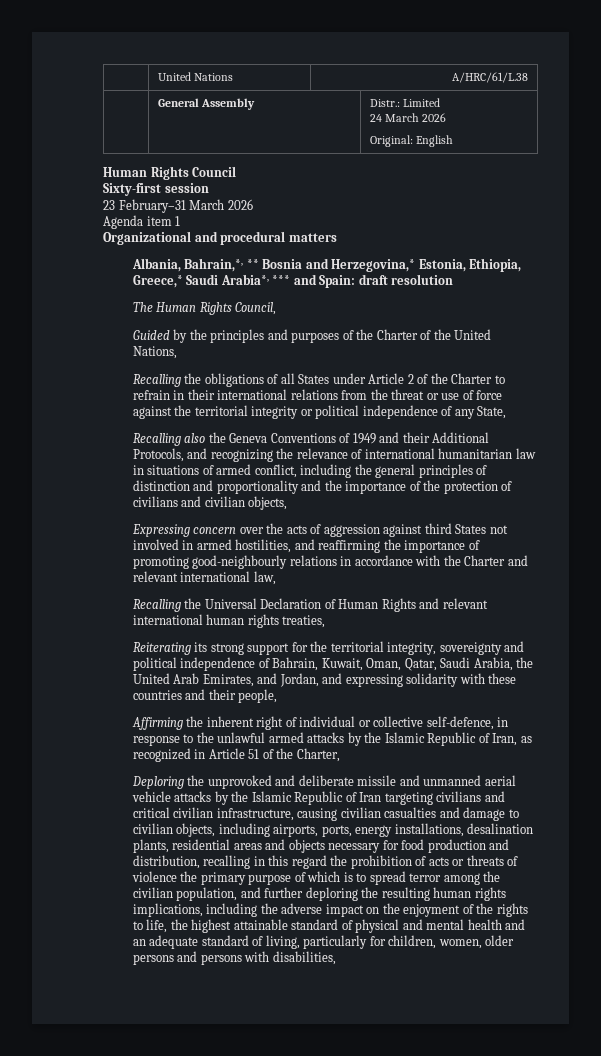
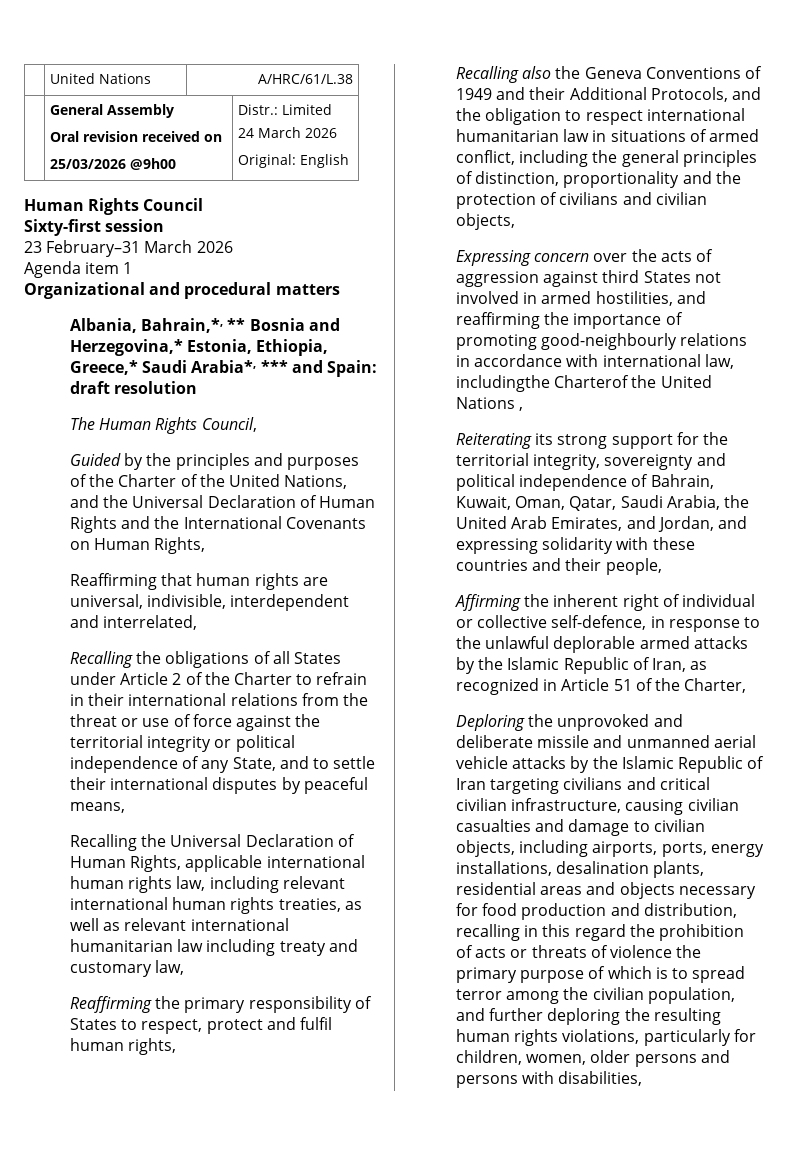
- | General Assembly | Distr.: Limited
+ | General Assembly
+ Oral revision received on
+ 25/03/2026 @9h00 | Distr.: Limited
- Guided by the principles and purposes of the Charter of the United Nations,
+ Guided by the principles and purposes of the Charter of the United Nations, and the Universal Declaration of Human Rights and the International Covenants on Human Rights,
+ Reaffirming that human rights are universal, indivisible, interdependent and interrelated,
- Recalling the obligations of all States under Article 2 of the Charter to refrain in their international relations from the threat or use of force against the territorial integrity or political independence of any State,
+ Recalling the obligations of all States under Article 2 of the Charter to refrain in their international relations from the threat or use of force against the territorial integrity or political independence of any State, and to settle their international disputes by peaceful means,
+ Recalling the Universal Declaration of Human Rights, applicable international human rights law, including relevant international human rights treaties, as well as relevant international humanitarian law including treaty and customary law,
+ Reaffirming the primary responsibility of States to respect, protect and fulfil human rights,
- Recalling also the Geneva Conventions of 1949 and their Additional Protocols, and recognizing the relevance of international humanitarian law in situations of armed conflict, including the general principles of distinction and proportionality and the importance of the protection of civilians and civilian objects,
+ Recalling also the Geneva Conventions of 1949 and their Additional Protocols, and the obligation to respect international humanitarian law in situations of armed conflict, including the general principles of distinction, proportionality and the protection of civilians and civilian objects,
- Expressing concern over the acts of aggression against third States not involved in armed hostilities, and reaffirming the importance of promoting good-neighbourly relations in accordance with the Charter and relevant international law,
- Recalling the Universal Declaration of Human Rights and relevant international human rights treaties,
+ Expressing concern over the acts of aggression against third States not involved in armed hostilities, and reaffirming the importance of promoting good-neighbourly relations in accordance with international law, includingthe Charterof the United Nations ,
- Affirming the inherent right of individual or collective self-defence, in response to the unlawful armed attacks by the Islamic Republic of Iran, as recognized in Article 51 of the Charter,
+ Affirming the inherent right of individual or collective self-defence, in response to the unlawful deplorable armed attacks by the Islamic Republic of Iran, as recognized in Article 51 of the Charter,
- Deploring the unprovoked and deliberate missile and unmanned aerial vehicle attacks by the Islamic Republic of Iran targeting civilians and critical civilian infrastructure, causing civilian casualties and damage to civilian objects, including airports, ports, energy installations, desalination plants, residential areas and objects necessary for food production and distribution, recalling in this regard the prohibition of acts or threats of violence the primary purpose of which is to spread terror among the civilian population, and further deploring the resulting human rights implications, including the adverse impact on the enjoyment of the rights to life, the highest attainable standard of physical and mental health and an adequate standard of living, particularly for children, women, older persons and persons with disabilities,
+ Deploring the unprovoked and deliberate missile and unmanned aerial vehicle attacks by the Islamic Republic of Iran targeting civilians and critical civilian infrastructure, causing civilian casualties and damage to civilian objects, including airports, ports, energy installations, desalination plants, residential areas and objects necessary for food production and distribution, recalling in this regard the prohibition of acts or threats of violence the primary purpose of which is to spread terror among the civilian population, and further deploring the resulting human rights violations, particularly for children, women, older persons and persons with disabilities,

